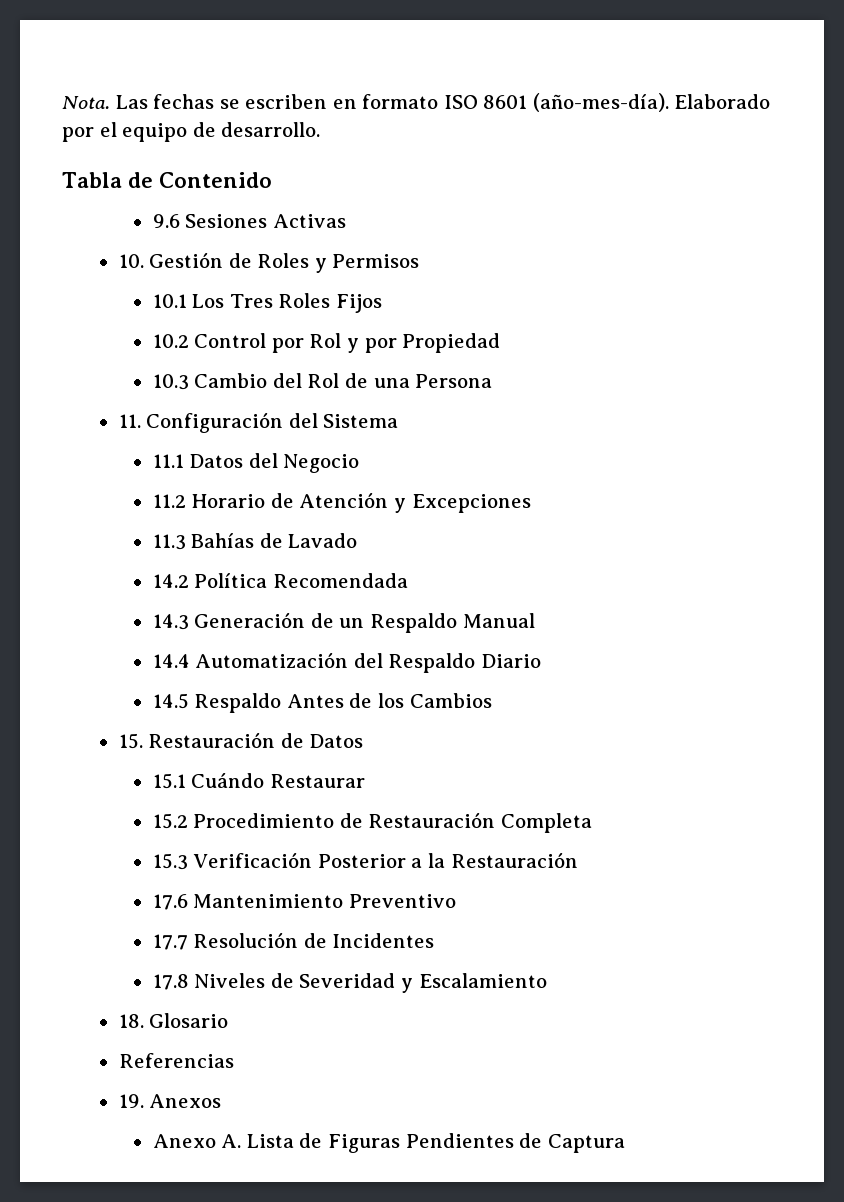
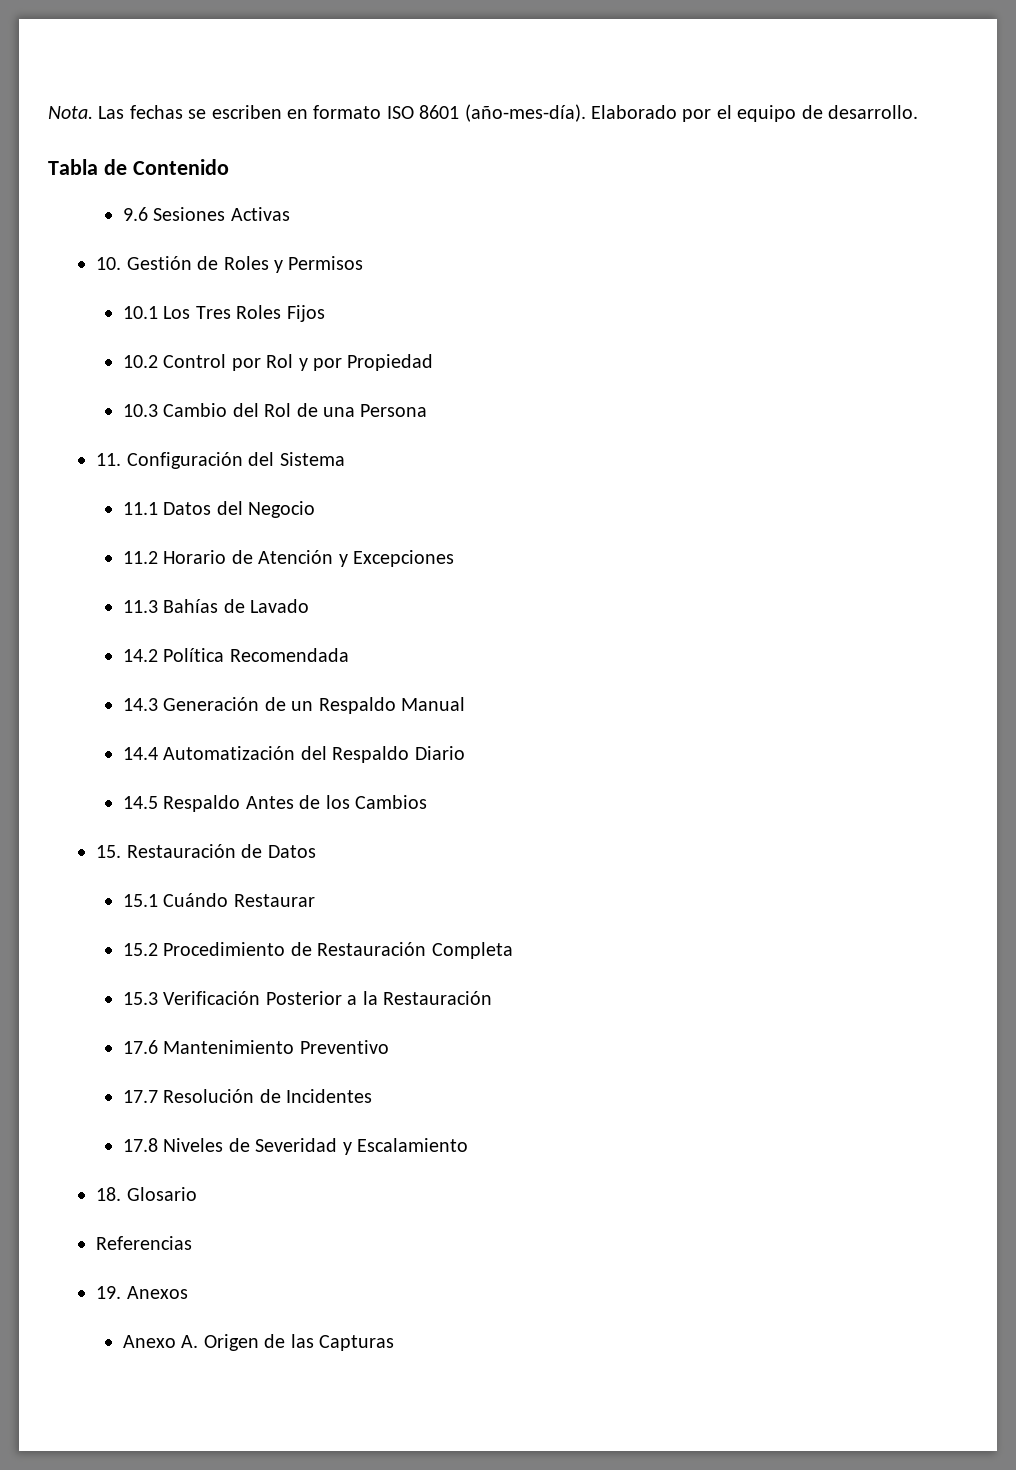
- Anexo A. Lista de Figuras Pendientes de Captura
+ Anexo A. Origen de las Capturas

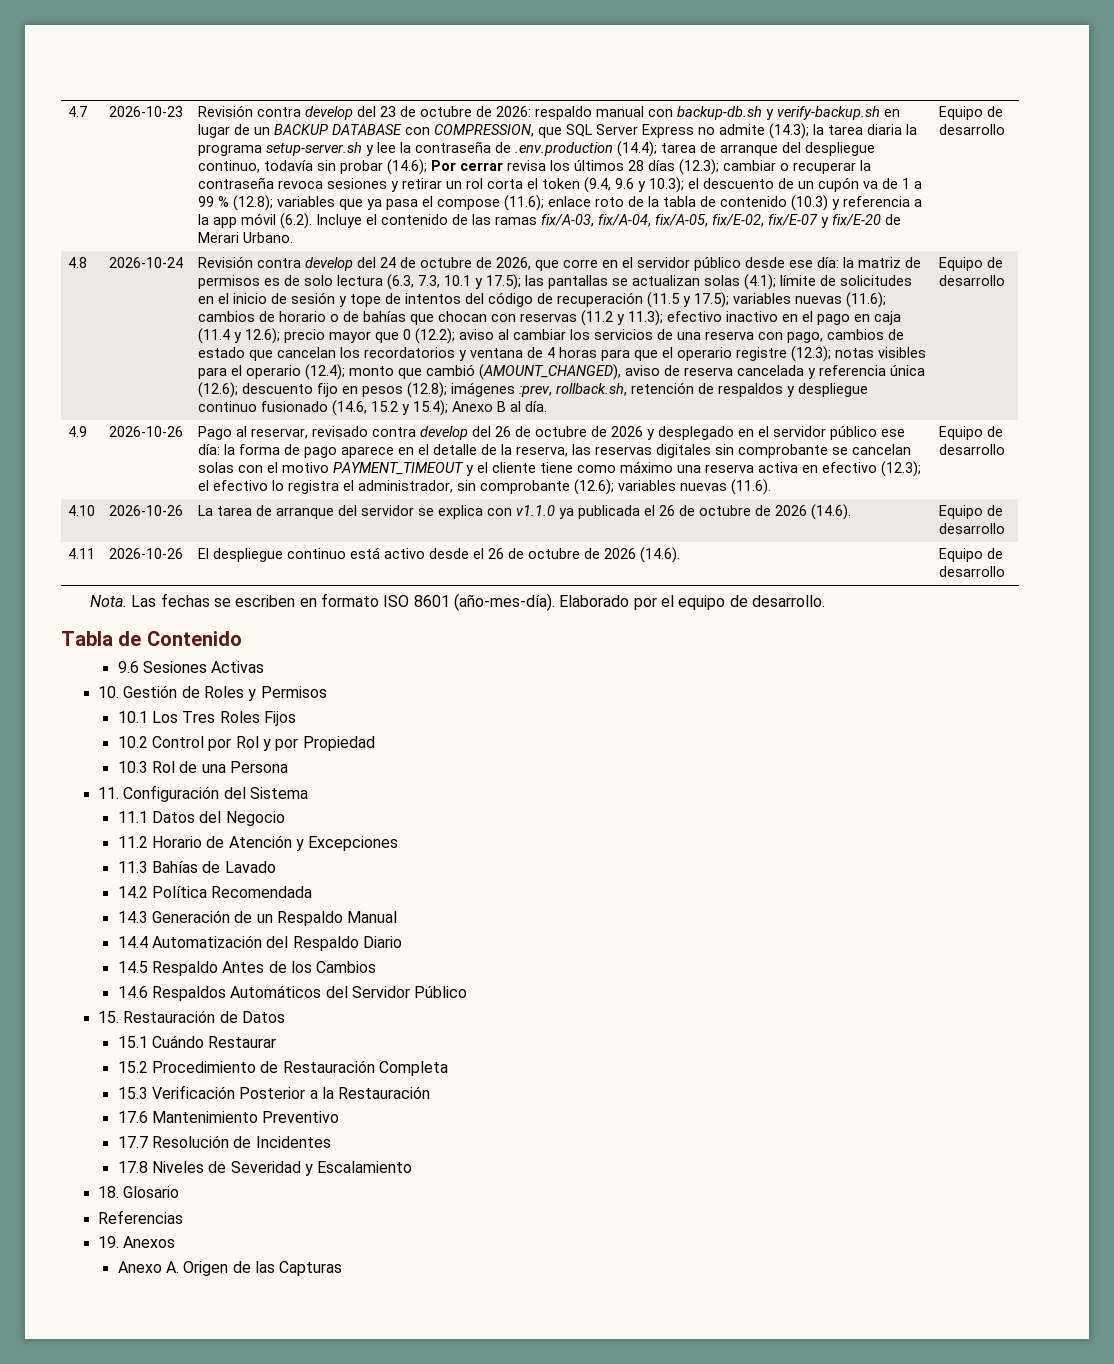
+ 4.7 | 2026-10-23 | Revisión contra develop del 23 de octubre de 2026: respaldo manual con backup-db.sh y verify-backup.sh en lugar de un BACKUP DATABASE con COMPRESSION, que SQL Server Express no admite (14.3); la tarea diaria la programa setup-server.sh y lee la contraseña de .env.production (14.4); tarea de arranque del despliegue continuo, todavía sin probar (14.6); Por cerrar revisa los últimos 28 días (12.3); cambiar o recuperar la contraseña revoca sesiones y retirar un rol corta el token (9.4, 9.6 y 10.3); el descuento de un cupón va de 1 a 99 % (12.8); variables que ya pasa el compose (11.6); enlace roto de la tabla de contenido (10.3) y referencia a la app móvil (6.2). Incluye el contenido de las ramas fix/A-03, fix/A-04, fix/A-05, fix/E-02, fix/E-07 y fix/E-20 de Merari Urbano. | Equipo de desarrollo
+ 4.8 | 2026-10-24 | Revisión contra develop del 24 de octubre de 2026, que corre en el servidor público desde ese día: la matriz de permisos es de solo lectura (6.3, 7.3, 10.1 y 17.5); las pantallas se actualizan solas (4.1); límite de solicitudes en el inicio de sesión y tope de intentos del código de recuperación (11.5 y 17.5); variables nuevas (11.6); cambios de horario o de bahías que chocan con reservas (11.2 y 11.3); efectivo inactivo en el pago en caja (11.4 y 12.6); precio mayor que 0 (12.2); aviso al cambiar los servicios de una reserva con pago, cambios de estado que cancelan los recordatorios y ventana de 4 horas para que el operario registre (12.3); notas visibles para el operario (12.4); monto que cambió (AMOUNT_CHANGED), aviso de reserva cancelada y referencia única (12.6); descuento fijo en pesos (12.8); imágenes :prev, rollback.sh, retención de respaldos y despliegue continuo fusionado (14.6, 15.2 y 15.4); Anexo B al día. | Equipo de desarrollo
+ 4.9 | 2026-10-26 | Pago al reservar, revisado contra develop del 26 de octubre de 2026 y desplegado en el servidor público ese día: la forma de pago aparece en el detalle de la reserva, las reservas digitales sin comprobante se cancelan solas con el motivo PAYMENT_TIMEOUT y el cliente tiene como máximo una reserva activa en efectivo (12.3); el efectivo lo registra el administrador, sin comprobante (12.6); variables nuevas (11.6). | Equipo de desarrollo
+ 4.10 | 2026-10-26 | La tarea de arranque del servidor se explica con v1.1.0 ya publicada el 26 de octubre de 2026 (14.6). | Equipo de desarrollo
+ 4.11 | 2026-10-26 | El despliegue continuo está activo desde el 26 de octubre de 2026 (14.6). | Equipo de desarrollo
- 10.3 Cambio del Rol de una Persona
+ 10.3 Rol de una Persona
+ 14.6 Respaldos Automáticos del Servidor Público

